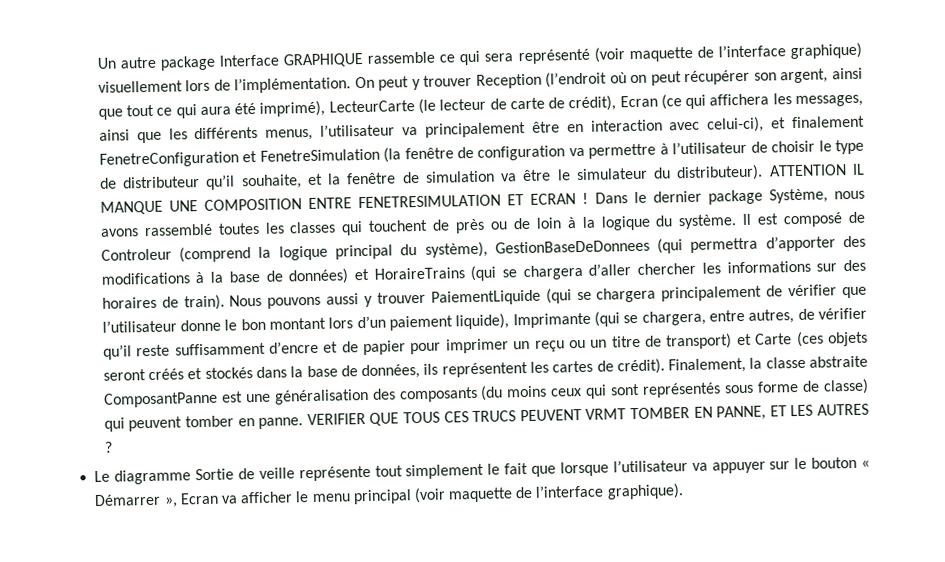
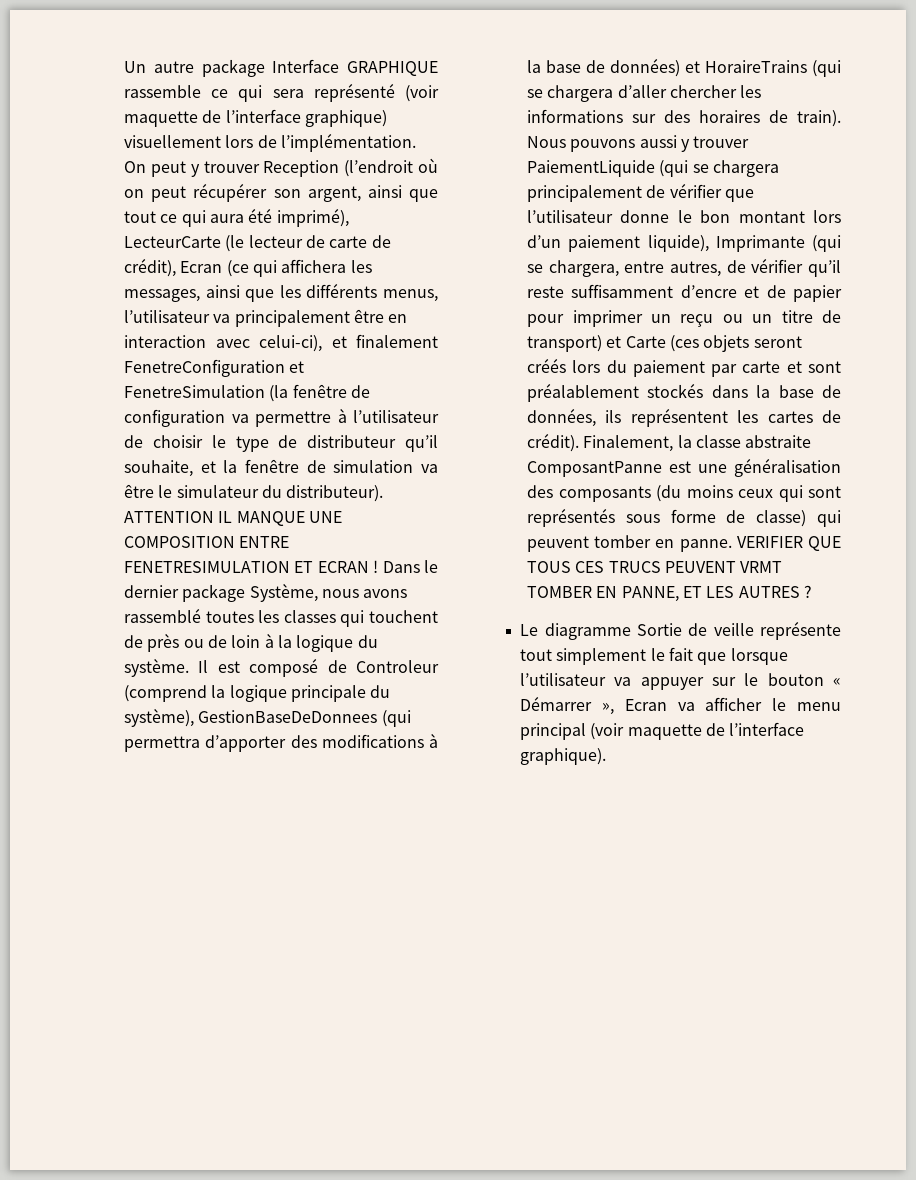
- Il est composé de Controleur (comprend la logique principal du système), GestionBaseDeDonnees (qui permettra d’apporter des modifications à la base de données) et HoraireTrains (qui se chargera d’aller chercher les informations sur des horaires de train).
+ Il est composé de Controleur (comprend la logique principale du système), GestionBaseDeDonnees (qui permettra d’apporter des modifications à la base de données) et HoraireTrains (qui se chargera d’aller chercher les informations sur des horaires de train).
- Nous pouvons aussi y trouver PaiementLiquide (qui se chargera principalement de vérifier que l’utilisateur donne le bon montant lors d’un paiement liquide), Imprimante (qui se chargera, entre autres, de vérifier qu’il reste suffisamment d’encre et de papier pour imprimer un reçu ou un titre de transport) et Carte (ces objets seront créés et stockés dans la base de données, ils représentent les cartes de crédit).
+ Nous pouvons aussi y trouver PaiementLiquide (qui se chargera principalement de vérifier que l’utilisateur donne le bon montant lors d’un paiement liquide), Imprimante (qui se chargera, entre autres, de vérifier qu’il reste suffisamment d’encre et de papier pour imprimer un reçu ou un titre de transport) et Carte (ces objets seront créés lors du paiement par carte et sont préalablement stockés dans la base de données, ils représentent les cartes de crédit).

